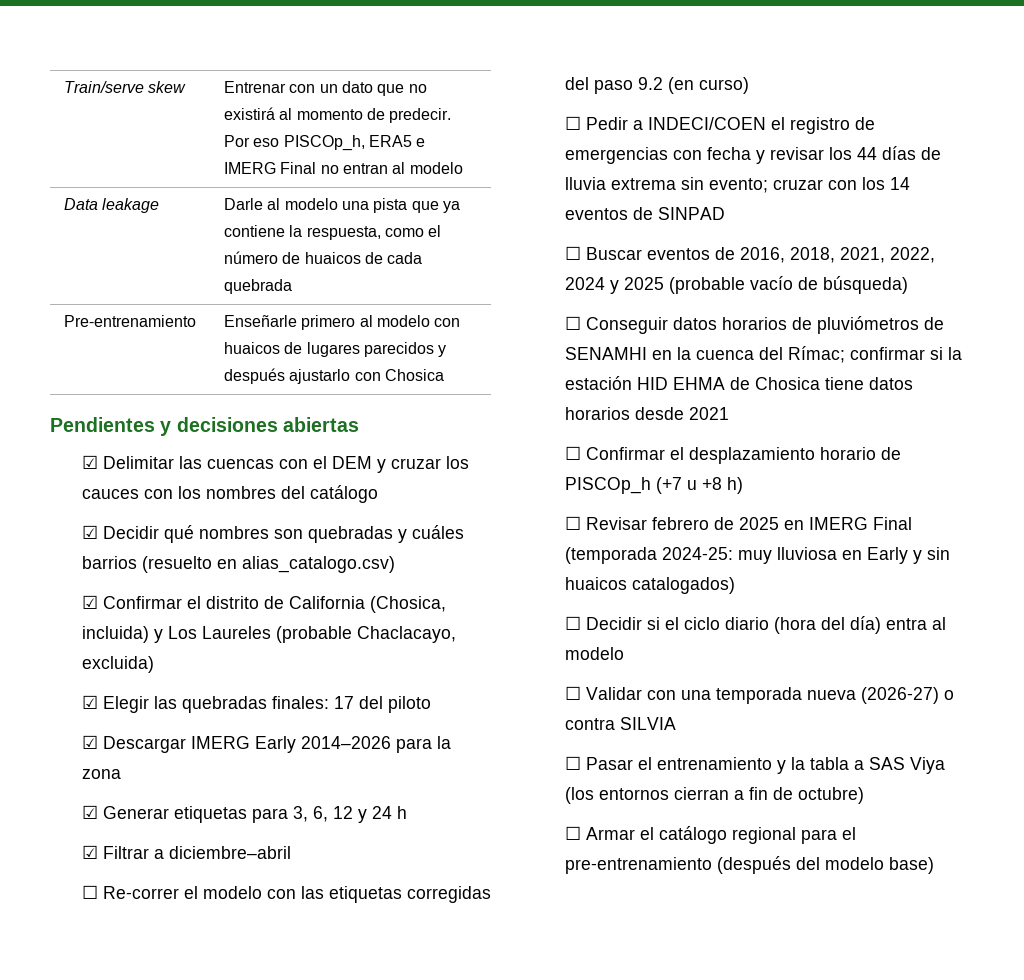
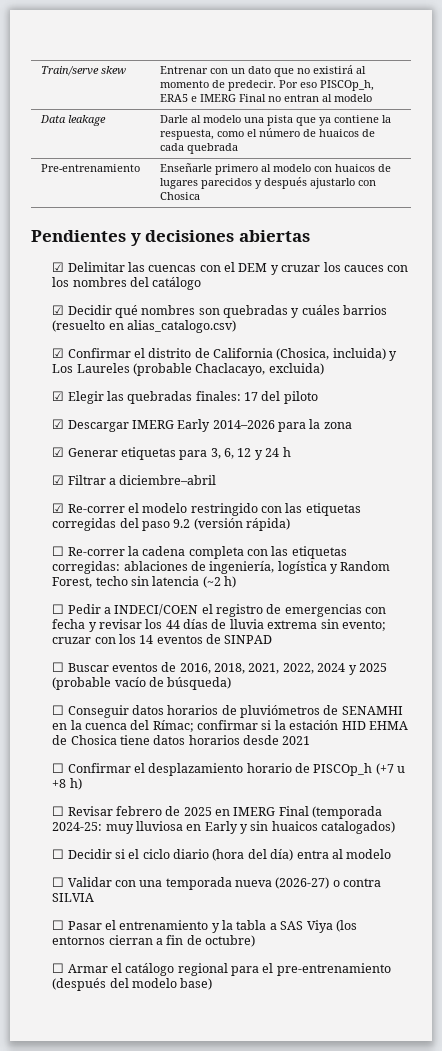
- ☐ Re-correr el modelo con las etiquetas corregidas del paso 9.2 (en curso)
+ ☑ Re-correr el modelo restringido con las etiquetas corregidas del paso 9.2 (versión rápida)
+ ☐ Re-correr la cadena completa con las etiquetas corregidas: ablaciones de ingeniería, logística y Random Forest, techo sin latencia (~2 h)

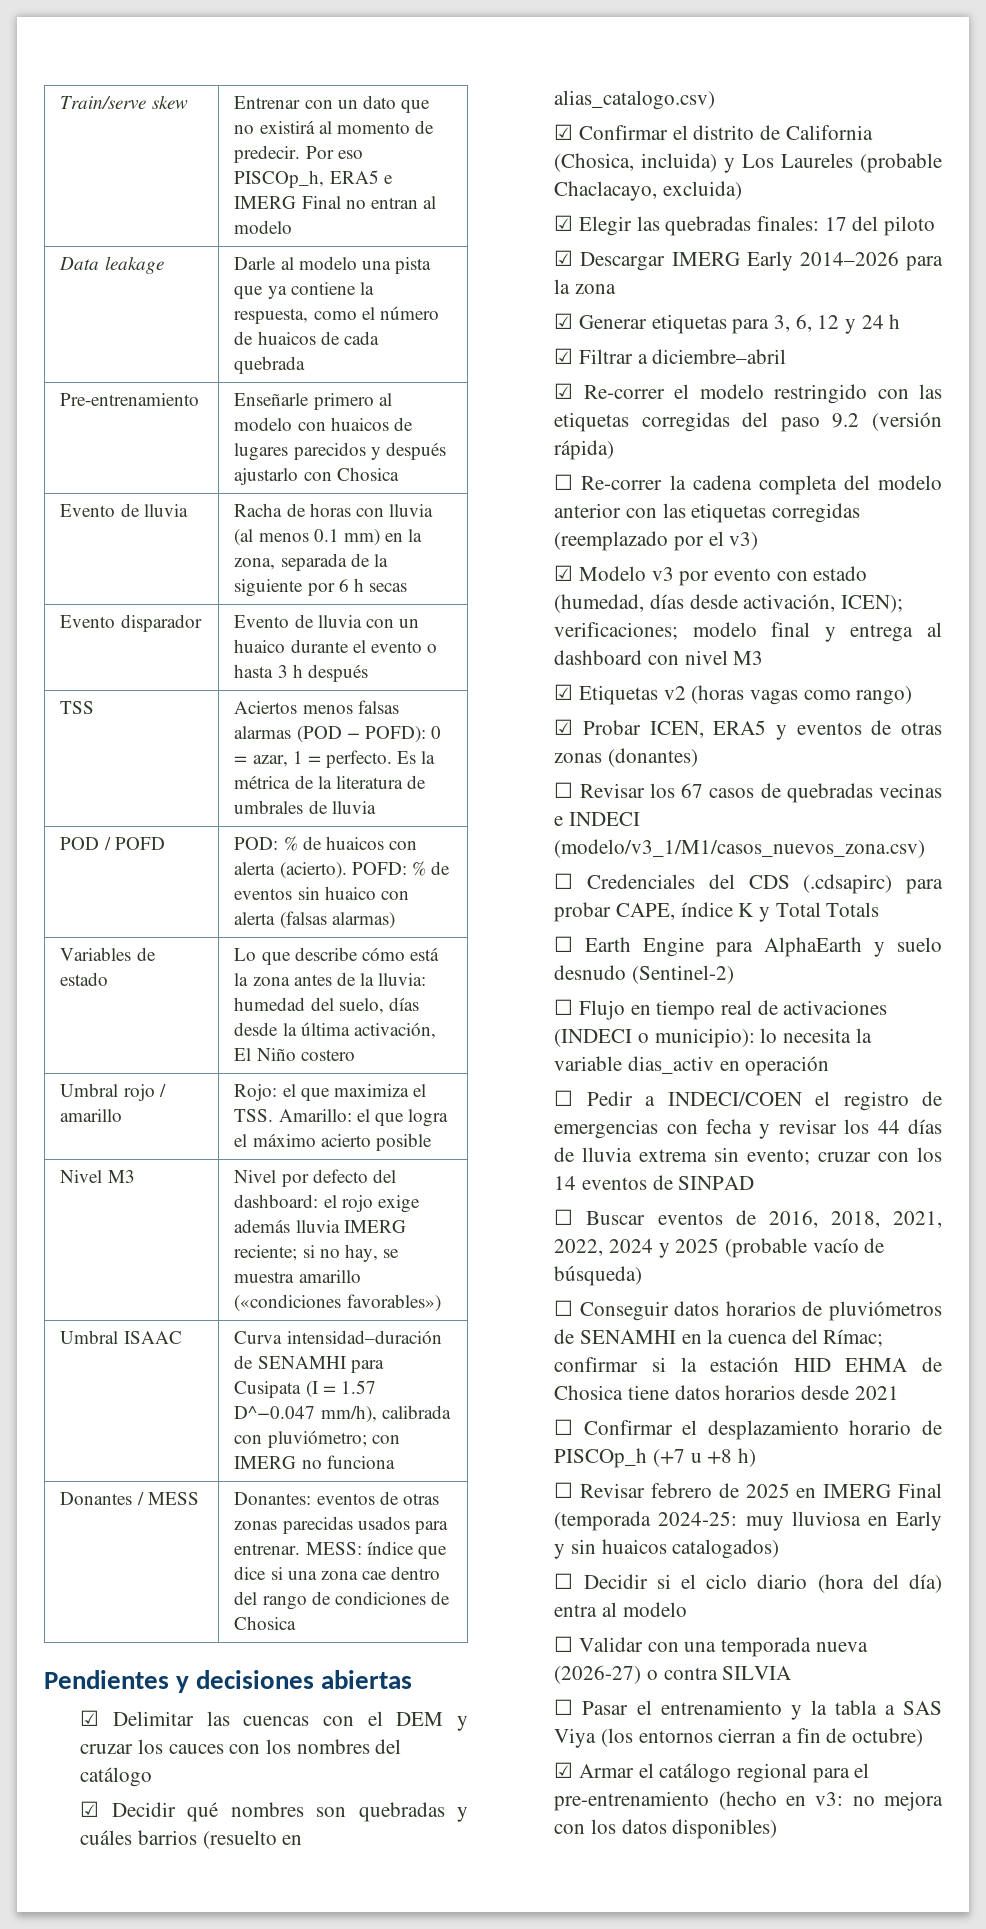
+ Evento de lluvia | Racha de horas con lluvia (al menos 0.1 mm) en la zona, separada de la siguiente por 6 h secas
+ Evento disparador | Evento de lluvia con un huaico durante el evento o hasta 3 h después
+ TSS | Aciertos menos falsas alarmas (POD − POFD): 0 = azar, 1 = perfecto. Es la métrica de la literatura de umbrales de lluvia
+ POD / POFD | POD: % de huaicos con alerta (acierto). POFD: % de eventos sin huaico con alerta (falsas alarmas)
+ Variables de estado | Lo que describe cómo está la zona antes de la lluvia: humedad del suelo, días desde la última activación, El Niño costero
+ Umbral rojo / amarillo | Rojo: el que maximiza el TSS. Amarillo: el que logra el máximo acierto posible
+ Nivel M3 | Nivel por defecto del dashboard: el rojo exige además lluvia IMERG reciente; si no hay, se muestra amarillo («condiciones favorables»)
+ Umbral ISAAC | Curva intensidad–duración de SENAMHI para Cusipata (I = 1.57 D^−0.047 mm/h), calibrada con pluviómetro; con IMERG no funciona
+ Donantes / MESS | Donantes: eventos de otras zonas parecidas usados para entrenar. MESS: índice que dice si una zona cae dentro del rango de condiciones de Chosica
- ☐ Re-correr la cadena completa con las etiquetas corregidas: ablaciones de ingeniería, logística y Random Forest, techo sin latencia (~2 h)
+ ☐ Re-correr la cadena completa del modelo anterior con las etiquetas corregidas (reemplazado por el v3)
+ ☑ Modelo v3 por evento con estado (humedad, días desde activación, ICEN); verificaciones; modelo final y entrega al dashboard con nivel M3
+ ☑ Etiquetas v2 (horas vagas como rango)
+ ☑ Probar ICEN, ERA5 y eventos de otras zonas (donantes)
+ ☐ Revisar los 67 casos de quebradas vecinas e INDECI (modelo/v3_1/M1/casos_nuevos_zona.csv)
+ ☐ Credenciales del CDS (.cdsapirc) para probar CAPE, índice K y Total Totals
+ ☐ Earth Engine para AlphaEarth y suelo desnudo (Sentinel-2)
+ ☐ Flujo en tiempo real de activaciones (INDECI o municipio): lo necesita la variable dias_activ en operación
- ☐ Armar el catálogo regional para el pre-entrenamiento (después del modelo base)
+ ☑ Armar el catálogo regional para el pre-entrenamiento (hecho en v3: no mejora con los datos disponibles)

